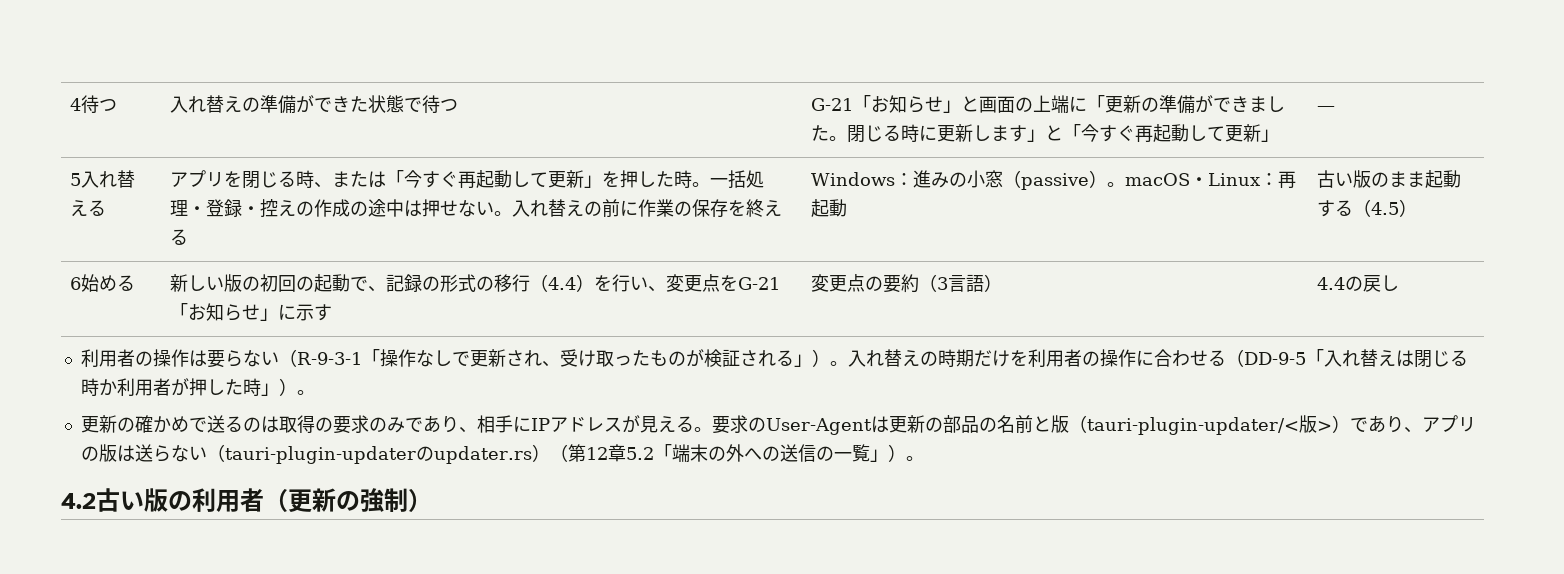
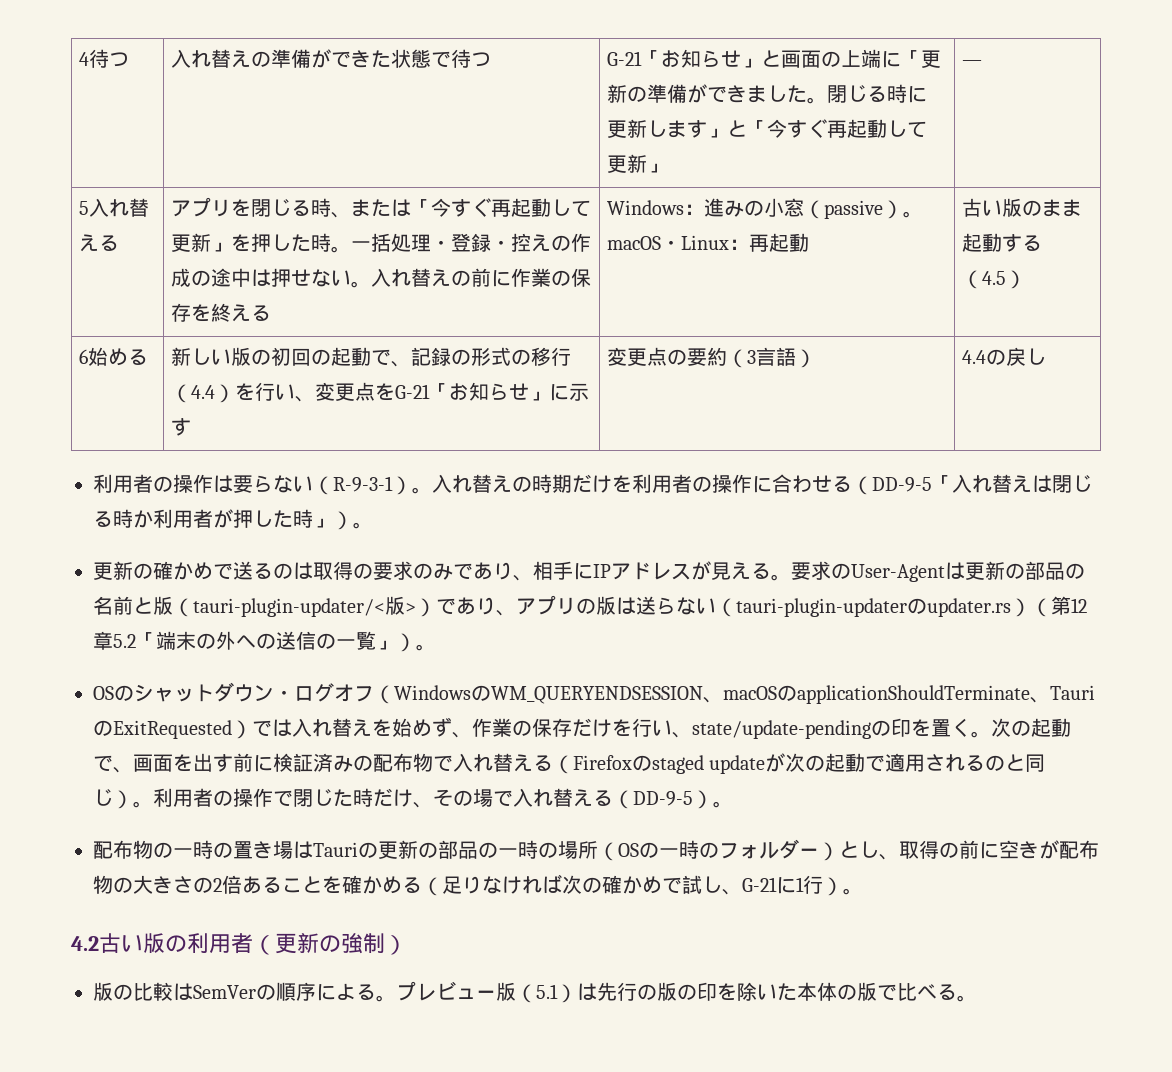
- 利用者の操作は要らない（R-9-3-1「操作なしで更新され、受け取ったものが検証される」）。
+ 利用者の操作は要らない（R-9-3-1）。
+ OSのシャットダウン・ログオフ（WindowsのWM_QUERYENDSESSION、macOSのapplicationShouldTerminate、TauriのExitRequested）では入れ替えを始めず、作業の保存だけを行い、state/update-pendingの印を置く。次の起動で、画面を出す前に検証済みの配布物で入れ替える（Firefoxのstaged updateが次の起動で適用されるのと同じ）。利用者の操作で閉じた時だけ、その場で入れ替える（DD-9-5）。
+ 配布物の一時の置き場はTauriの更新の部品の一時の場所（OSの一時のフォルダー）とし、取得の前に空きが配布物の大きさの2倍あることを確かめる（足りなければ次の確かめで試し、G-21に1行）。
+ 版の比較はSemVerの順序による。プレビュー版（5.1）は先行の版の印を除いた本体の版で比べる。

